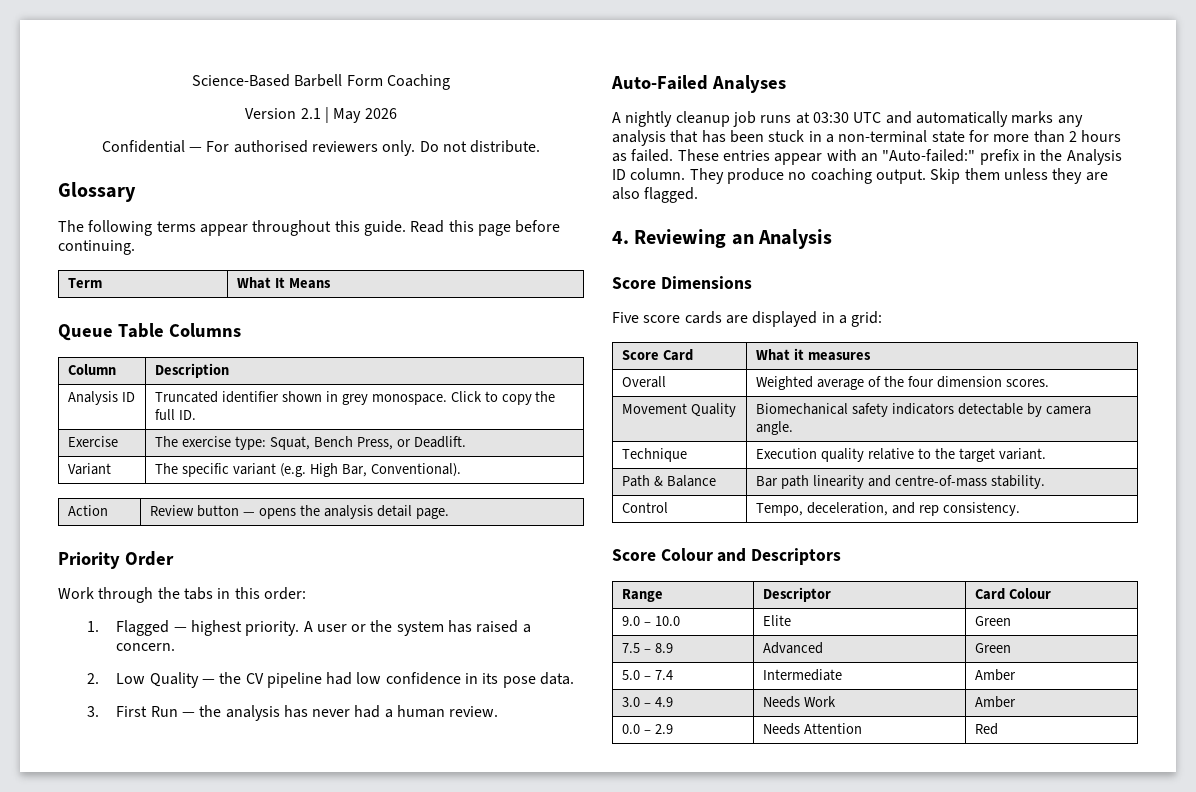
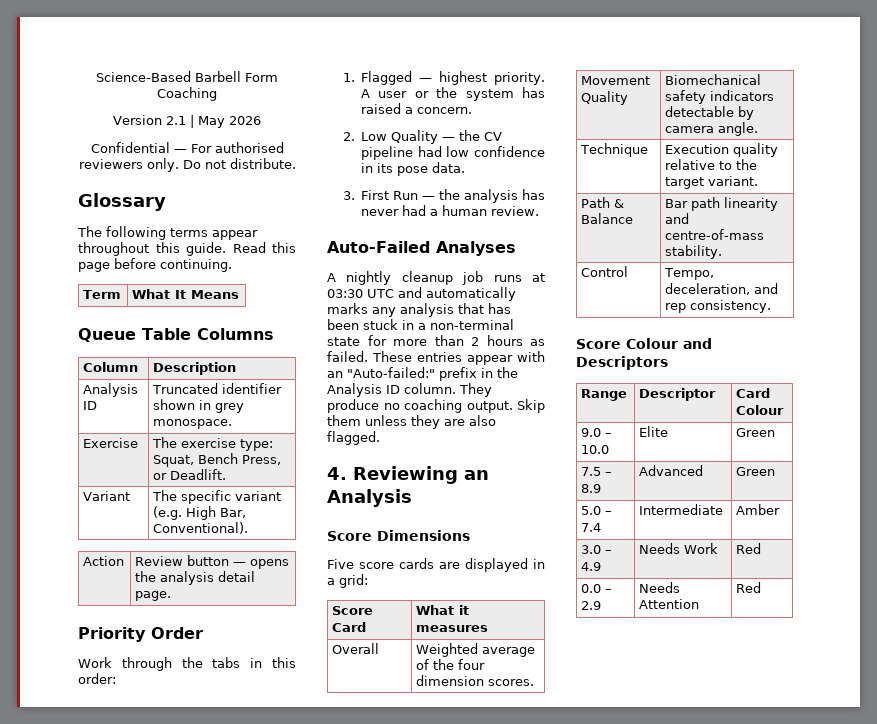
- Analysis ID | Truncated identifier shown in grey monospace. Click to copy the full ID.
+ Analysis ID | Truncated identifier shown in grey monospace.
- 3.0 – 4.9 | Needs Work | Amber
+ 3.0 – 4.9 | Needs Work | Red

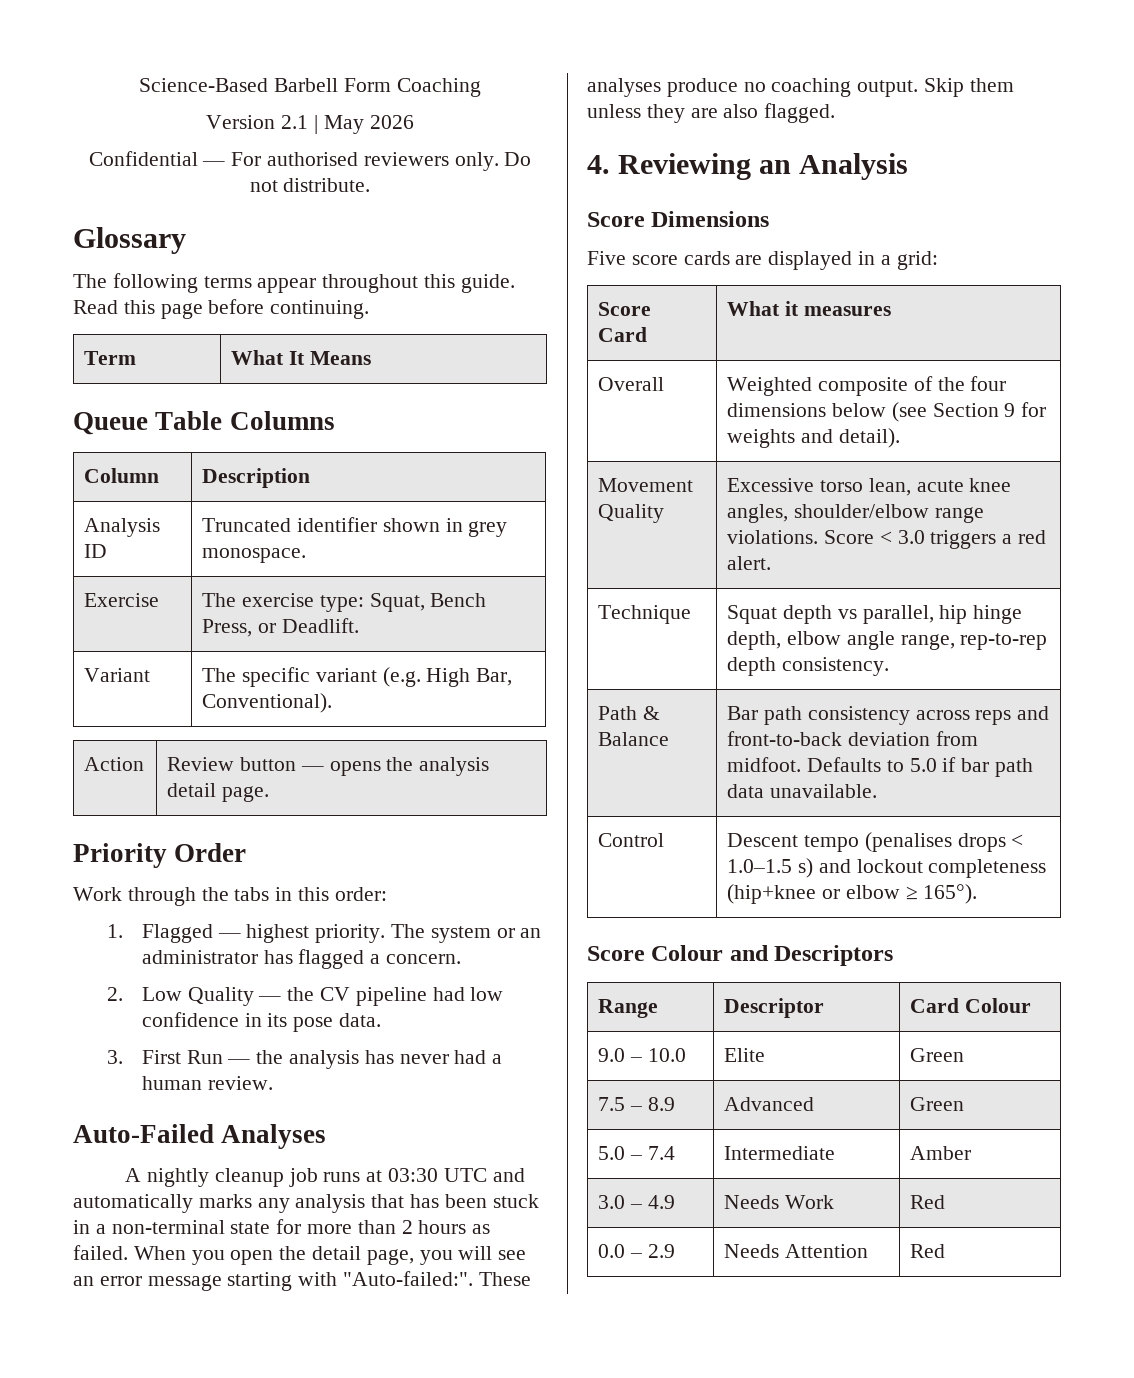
- A user or the system has raised a concern.
+ The system or an administrator has flagged a concern.
- These entries appear with an "Auto-failed:" prefix in the Analysis ID column. They produce no coaching output.
+ When you open the detail page, you will see an error message starting with "Auto-failed:". These analyses produce no coaching output.
- Overall | Weighted average of the four dimension scores.
- Movement Quality | Biomechanical safety indicators detectable by camera angle.
- Technique | Execution quality relative to the target variant.
+ Overall | Weighted composite of the four dimensions below (see Section 9 for weights and detail).
+ Movement Quality | Excessive torso lean, acute knee angles, shoulder/elbow range violations. Score < 3.0 triggers a red alert.
+ Technique | Squat depth vs parallel, hip hinge depth, elbow angle range, rep-to-rep depth consistency.
- Path & Balance | Bar path linearity and centre-of-mass stability.
- Control | Tempo, deceleration, and rep consistency.
+ Path & Balance | Bar path consistency across reps and front-to-back deviation from midfoot. Defaults to 5.0 if bar path data unavailable.
+ Control | Descent tempo (penalises drops < 1.0–1.5 s) and lockout completeness (hip+knee or elbow ≥ 165°).

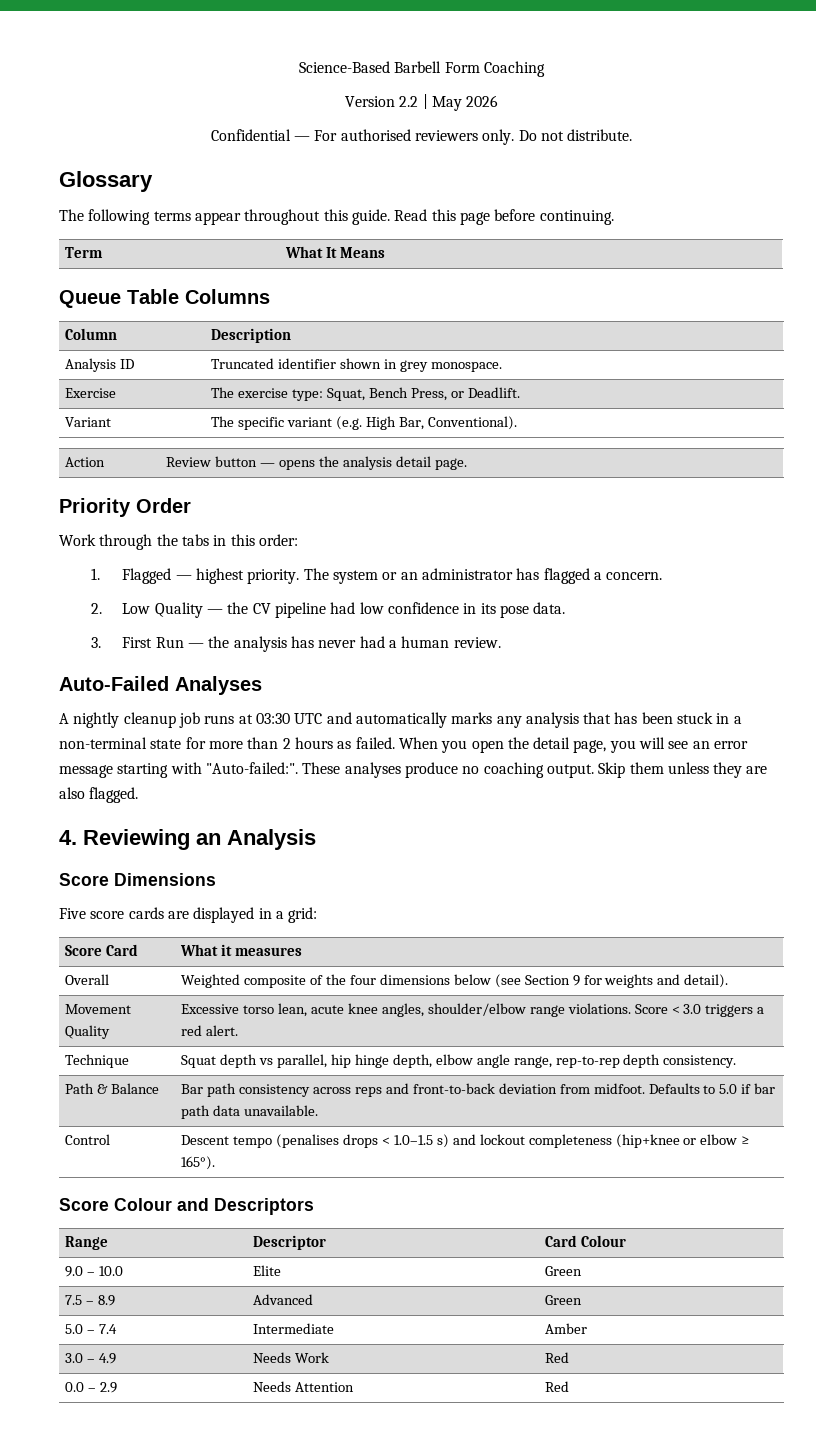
- Version 2.1 | May 2026
+ Version 2.2 | May 2026

